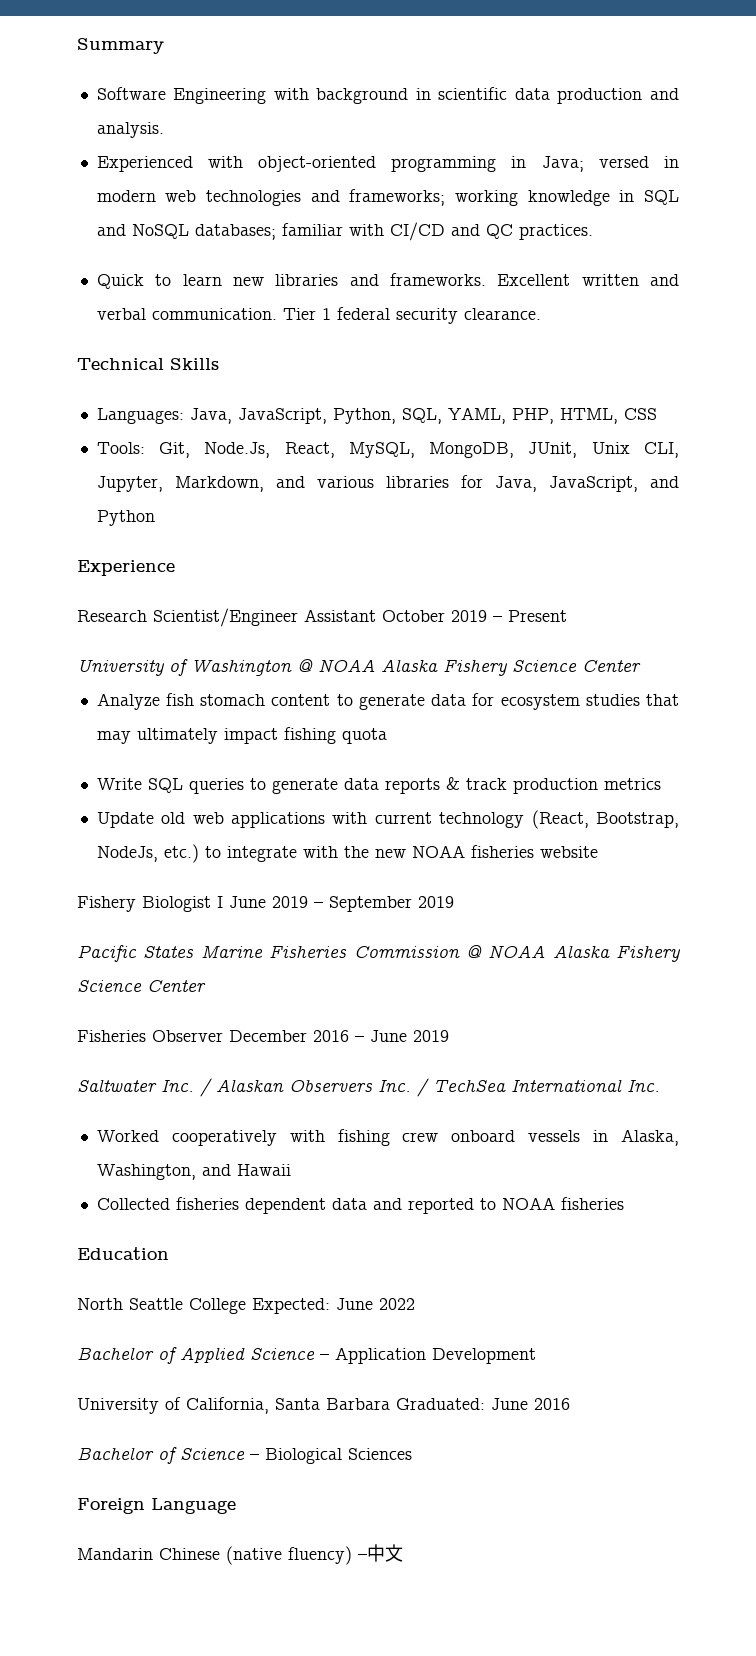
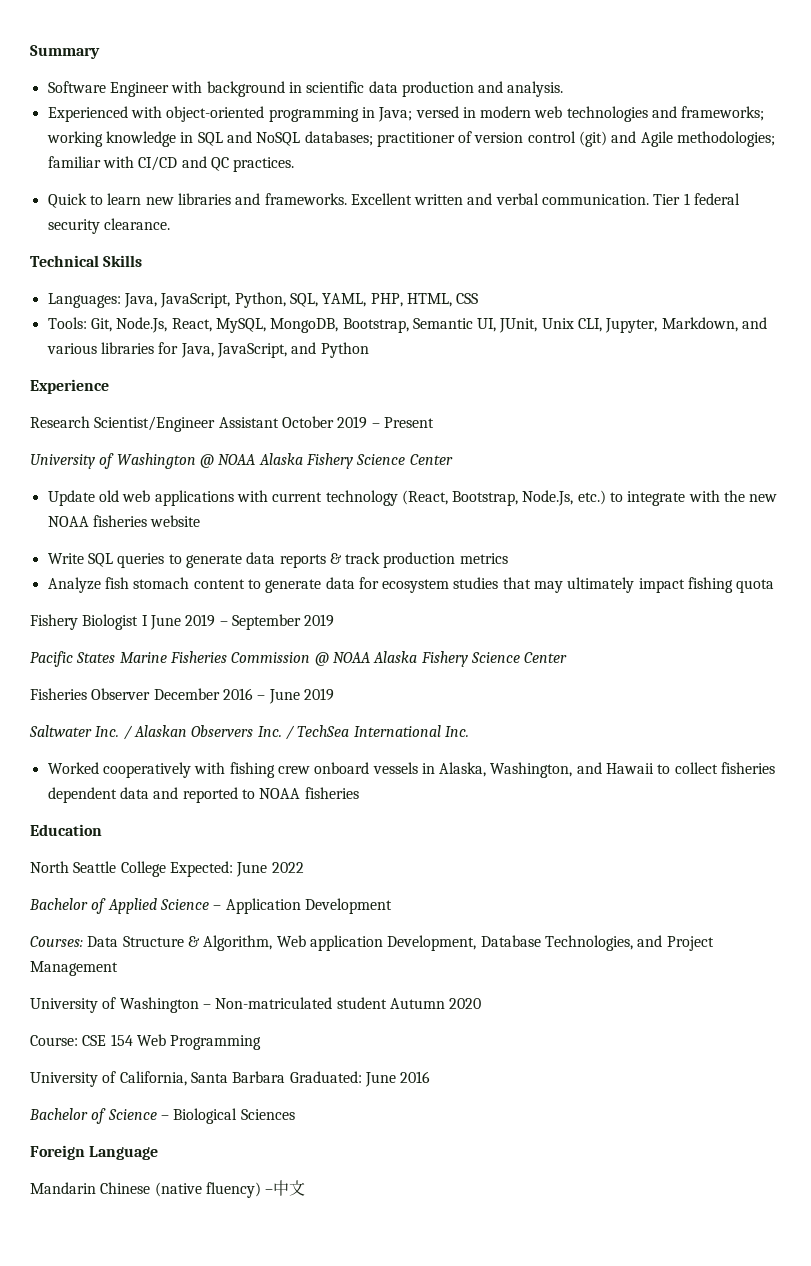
- Software Engineering with background in scientific data production and analysis.
+ Software Engineer with background in scientific data production and analysis.
- Experienced with object-oriented programming in Java; versed in modern web technologies and frameworks; working knowledge in SQL and NoSQL databases; familiar with CI/CD and QC practices.
+ Experienced with object-oriented programming in Java; versed in modern web technologies and frameworks; working knowledge in SQL and NoSQL databases; practitioner of version control (git) and Agile methodologies; familiar with CI/CD and QC practices.
- Tools: Git, Node.Js, React, MySQL, MongoDB, JUnit, Unix CLI, Jupyter, Markdown, and various libraries for Java, JavaScript, and Python
+ Tools: Git, Node.Js, React, MySQL, MongoDB, Bootstrap, Semantic UI, JUnit, Unix CLI, Jupyter, Markdown, and various libraries for Java, JavaScript, and Python
+ Update old web applications with current technology (React, Bootstrap, Node.Js, etc.) to integrate with the new NOAA fisheries website
+ Write SQL queries to generate data reports & track production metrics
- Write SQL queries to generate data reports & track production metrics
- Update old web applications with current technology (React, Bootstrap, NodeJs, etc.) to integrate with the new NOAA fisheries website
- Worked cooperatively with fishing crew onboard vessels in Alaska, Washington, and Hawaii
- Collected fisheries dependent data and reported to NOAA fisheries
+ Worked cooperatively with fishing crew onboard vessels in Alaska, Washington, and Hawaii to collect fisheries dependent data and reported to NOAA fisheries
+ Courses: Data Structure & Algorithm, Web application Development, Database Technologies, and Project Management
+ University of Washington – Non-matriculated student Autumn 2020
+ Course: CSE 154 Web Programming

